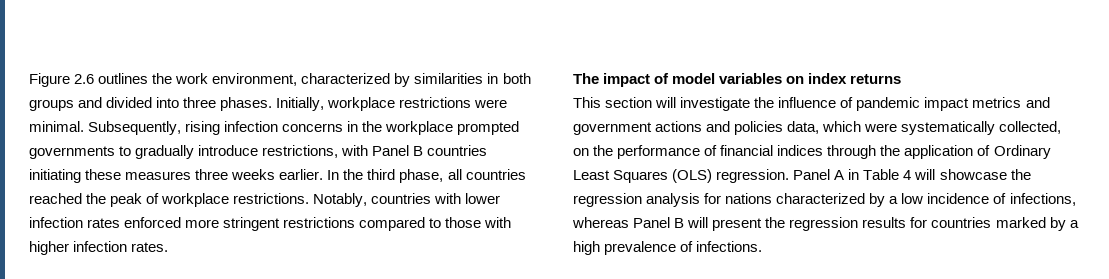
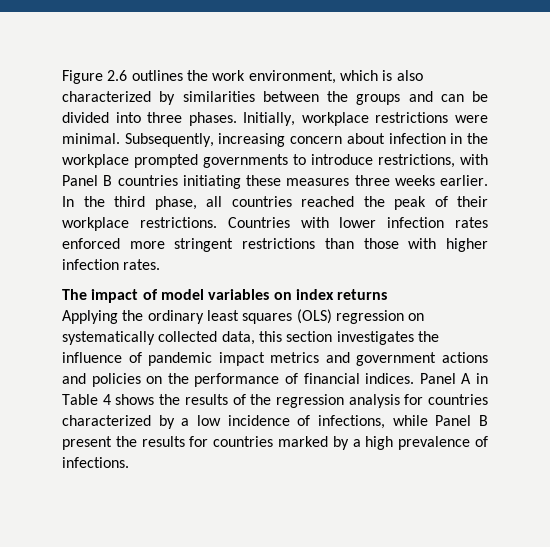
- Figure 2.6 outlines the work environment, characterized by similarities in both groups and divided into three phases.
+ Figure 2.6 outlines the work environment, which is also characterized by similarities between the groups and can be divided into three phases.
- Subsequently, rising infection concerns in the workplace prompted governments to gradually introduce restrictions, with Panel B countries initiating these measures three weeks earlier.
+ Subsequently, increasing concern about infection in the workplace prompted governments to introduce restrictions, with Panel B countries initiating these measures three weeks earlier.
- In the third phase, all countries reached the peak of workplace restrictions.
+ In the third phase, all countries reached the peak of their workplace restrictions.
- Notably, countries with lower infection rates enforced more stringent restrictions compared to those with higher infection rates.
+ Countries with lower infection rates enforced more stringent restrictions than those with higher infection rates.
- This section will investigate the influence of pandemic impact metrics and government actions and policies data, which were systematically collected, on the performance of financial indices through the application of Ordinary Least Squares (OLS) regression.
+ Applying the ordinary least squares (OLS) regression on systematically collected data, this section investigates the influence of pandemic impact metrics and government actions and policies on the performance of financial indices.
- Panel A in Table 4 will showcase the regression analysis for nations characterized by a low incidence of infections, whereas Panel B will present the regression results for countries marked by a high prevalence of infections.
+ Panel A in Table 4 shows the results of the regression analysis for countries characterized by a low incidence of infections, while Panel B present the results for countries marked by a high prevalence of infections.

